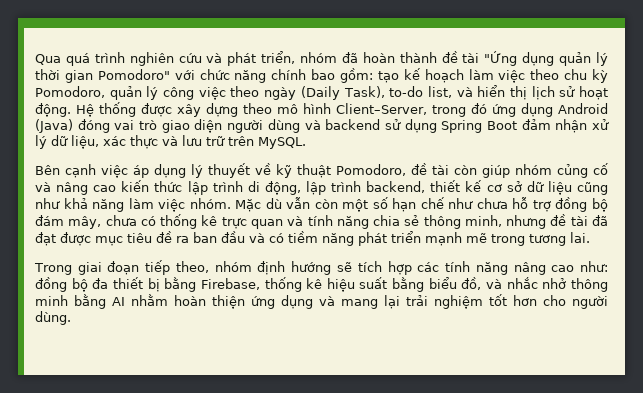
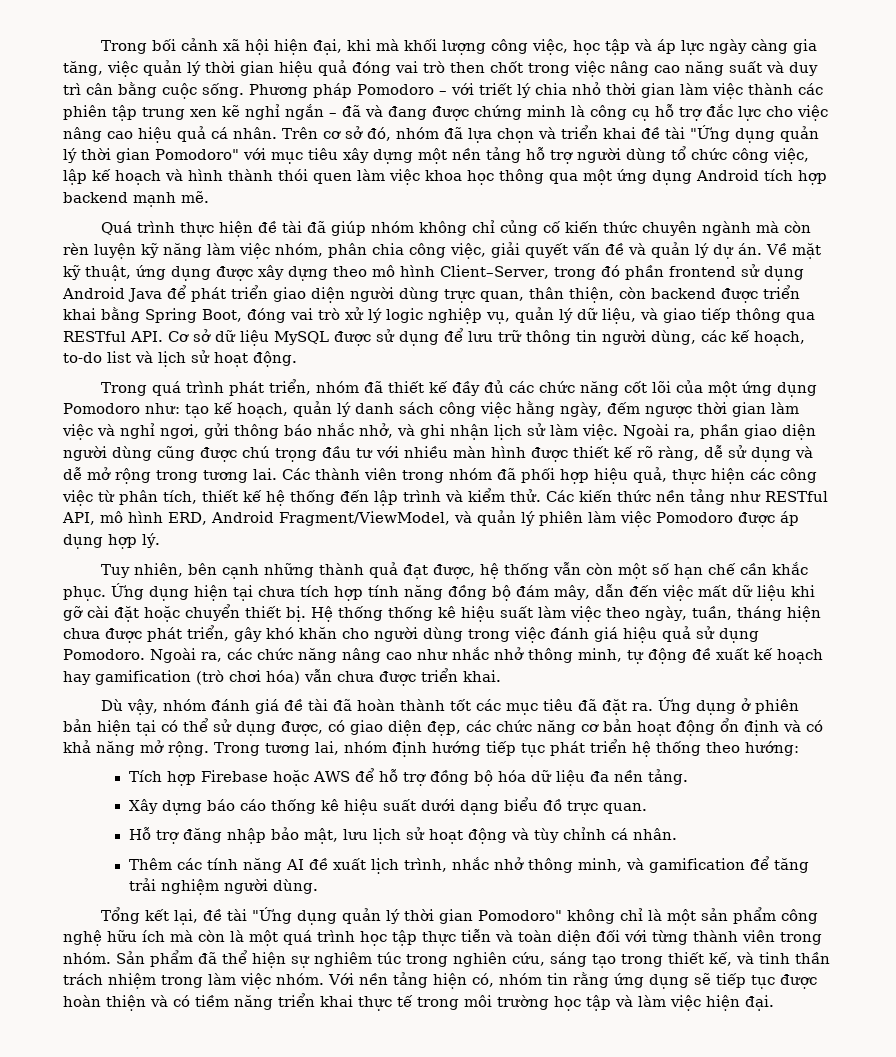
- Qua quá trình nghiên cứu và phát triển, nhóm đã hoàn thành đề tài "Ứng dụng quản lý thời gian Pomodoro" với chức năng chính bao gồm: tạo kế hoạch làm việc theo chu kỳ Pomodoro, quản lý công việc theo ngày (Daily Task), to-do list, và hiển thị lịch sử hoạt động. Hệ thống được xây dựng theo mô hình Client–Server, trong đó ứng dụng Android (Java) đóng vai trò giao diện người dùng và backend sử dụng Spring Boot đảm nhận xử lý dữ liệu, xác thực và lưu trữ trên MySQL.
- Bên cạnh việc áp dụng lý thuyết về kỹ thuật Pomodoro, đề tài còn giúp nhóm củng cố và nâng cao kiến thức lập trình di động, lập trình backend, thiết kế cơ sở dữ liệu cũng như khả năng làm việc nhóm. Mặc dù vẫn còn một số hạn chế như chưa hỗ trợ đồng bộ đám mây, chưa có thống kê trực quan và tính năng chia sẻ thông minh, nhưng đề tài đã đạt được mục tiêu đề ra ban đầu và có tiềm năng phát triển mạnh mẽ trong tương lai.
- Trong giai đoạn tiếp theo, nhóm định hướng sẽ tích hợp các tính năng nâng cao như: đồng bộ đa thiết bị bằng Firebase, thống kê hiệu suất bằng biểu đồ, và nhắc nhở thông minh bằng AI nhằm hoàn thiện ứng dụng và mang lại trải nghiệm tốt hơn cho người dùng.
+ Trong bối cảnh xã hội hiện đại, khi mà khối lượng công việc, học tập và áp lực ngày càng gia tăng, việc quản lý thời gian hiệu quả đóng vai trò then chốt trong việc nâng cao năng suất và duy trì cân bằng cuộc sống. Phương pháp Pomodoro – với triết lý chia nhỏ thời gian làm việc thành các phiên tập trung xen kẽ nghỉ ngắn – đã và đang được chứng minh là công cụ hỗ trợ đắc lực cho việc nâng cao hiệu quả cá nhân. Trên cơ sở đó, nhóm đã lựa chọn và triển khai đề tài "Ứng dụng quản lý thời gian Pomodoro" với mục tiêu xây dựng một nền tảng hỗ trợ người dùng tổ chức công việc, lập kế hoạch và hình thành thói quen làm việc khoa học thông qua một ứng dụng Android tích hợp backend mạnh mẽ.
+ Quá trình thực hiện đề tài đã giúp nhóm không chỉ củng cố kiến thức chuyên ngành mà còn rèn luyện kỹ năng làm việc nhóm, phân chia công việc, giải quyết vấn đề và quản lý dự án. Về mặt kỹ thuật, ứng dụng được xây dựng theo mô hình Client–Server, trong đó phần frontend sử dụng Android Java để phát triển giao diện người dùng trực quan, thân thiện, còn backend được triển khai bằng Spring Boot, đóng vai trò xử lý logic nghiệp vụ, quản lý dữ liệu, và giao tiếp thông qua RESTful API. Cơ sở dữ liệu MySQL được sử dụng để lưu trữ thông tin người dùng, các kế hoạch, to-do list và lịch sử hoạt động.
+ Trong quá trình phát triển, nhóm đã thiết kế đầy đủ các chức năng cốt lõi của một ứng dụng Pomodoro như: tạo kế hoạch, quản lý danh sách công việc hằng ngày, đếm ngược thời gian làm việc và nghỉ ngơi, gửi thông báo nhắc nhở, và ghi nhận lịch sử làm việc. Ngoài ra, phần giao diện người dùng cũng được chú trọng đầu tư với nhiều màn hình được thiết kế rõ ràng, dễ sử dụng và dễ mở rộng trong tương lai. Các thành viên trong nhóm đã phối hợp hiệu quả, thực hiện các công việc từ phân tích, thiết kế hệ thống đến lập trình và kiểm thử. Các kiến thức nền tảng như RESTful API, mô hình ERD, Android Fragment/ViewModel, và quản lý phiên làm việc Pomodoro được áp dụng hợp lý.
+ Tuy nhiên, bên cạnh những thành quả đạt được, hệ thống vẫn còn một số hạn chế cần khắc phục. Ứng dụng hiện tại chưa tích hợp tính năng đồng bộ đám mây, dẫn đến việc mất dữ liệu khi gỡ cài đặt hoặc chuyển thiết bị. Hệ thống thống kê hiệu suất làm việc theo ngày, tuần, tháng hiện chưa được phát triển, gây khó khăn cho người dùng trong việc đánh giá hiệu quả sử dụng Pomodoro. Ngoài ra, các chức năng nâng cao như nhắc nhở thông minh, tự động đề xuất kế hoạch hay gamification (trò chơi hóa) vẫn chưa được triển khai.
+ Dù vậy, nhóm đánh giá đề tài đã hoàn thành tốt các mục tiêu đã đặt ra. Ứng dụng ở phiên bản hiện tại có thể sử dụng được, có giao diện đẹp, các chức năng cơ bản hoạt động ổn định và có khả năng mở rộng. Trong tương lai, nhóm định hướng tiếp tục phát triển hệ thống theo hướng:
+ Tích hợp Firebase hoặc AWS để hỗ trợ đồng bộ hóa dữ liệu đa nền tảng.
+ Xây dựng báo cáo thống kê hiệu suất dưới dạng biểu đồ trực quan.
+ Hỗ trợ đăng nhập bảo mật, lưu lịch sử hoạt động và tùy chỉnh cá nhân.
+ Thêm các tính năng AI đề xuất lịch trình, nhắc nhở thông minh, và gamification để tăng trải nghiệm người dùng.
+ Tổng kết lại, đề tài "Ứng dụng quản lý thời gian Pomodoro" không chỉ là một sản phẩm công nghệ hữu ích mà còn là một quá trình học tập thực tiễn và toàn diện đối với từng thành viên trong nhóm. Sản phẩm đã thể hiện sự nghiêm túc trong nghiên cứu, sáng tạo trong thiết kế, và tinh thần trách nhiệm trong làm việc nhóm. Với nền tảng hiện có, nhóm tin rằng ứng dụng sẽ tiếp tục được hoàn thiện và có tiềm năng triển khai thực tế trong môi trường học tập và làm việc hiện đại.

